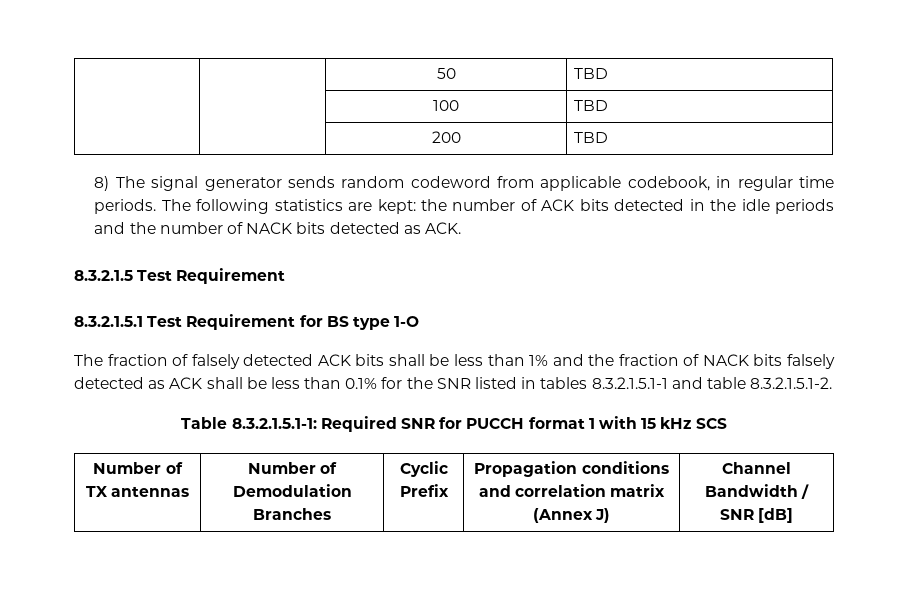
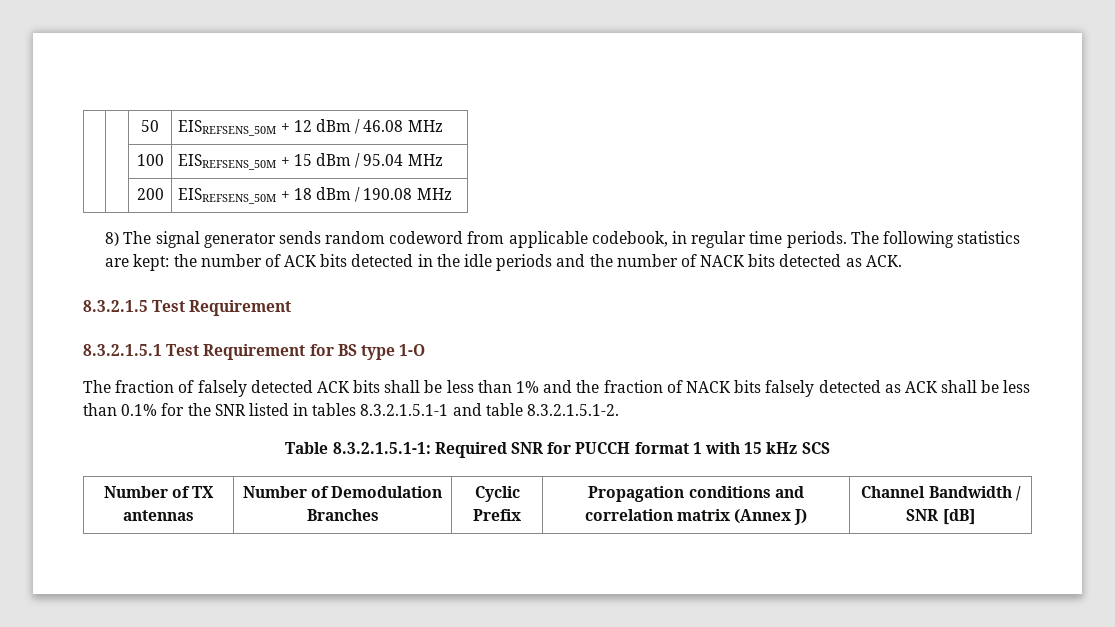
- | | 50 | TBD
- | | 100 | TBD
- | | 200 | TBD
+ | | 50 | EISREFSENS_50M + 12 dBm / 46.08 MHz
+ | | 100 | EISREFSENS_50M + 15 dBm / 95.04 MHz
+ | | 200 | EISREFSENS_50M + 18 dBm / 190.08 MHz

